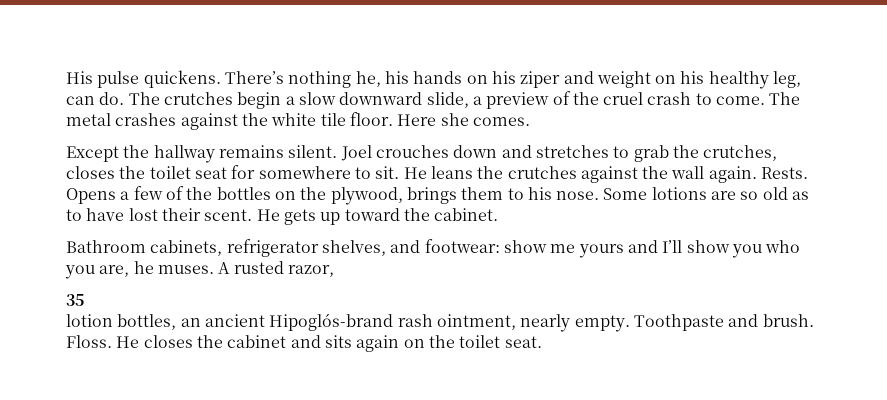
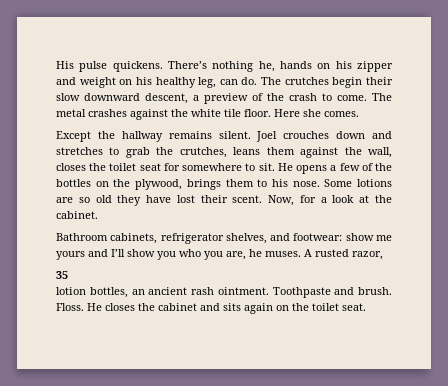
- There’s nothing he, his hands on his ziper and weight on his healthy leg, can do.
+ There’s nothing he, hands on his zipper and weight on his healthy leg, can do.
- The crutches begin a slow downward slide, a preview of the cruel crash to come.
+ The crutches begin their slow downward descent, a preview of the crash to come.
- Joel crouches down and stretches to grab the crutches, closes the toilet seat for somewhere to sit.
+ Joel crouches down and stretches to grab the crutches, leans them against the wall, closes the toilet seat for somewhere to sit.
- He leans the crutches against the wall again. Rests. Opens a few of the bottles on the plywood, brings them to his nose.
+ He opens a few of the bottles on the plywood, brings them to his nose.
- Some lotions are so old as to have lost their scent.
+ Some lotions are so old they have lost their scent.
- He gets up toward the cabinet.
+ Now, for a look at the cabinet.
- lotion bottles, an ancient Hipoglós-brand rash ointment, nearly empty.
+ lotion bottles, an ancient rash ointment.

